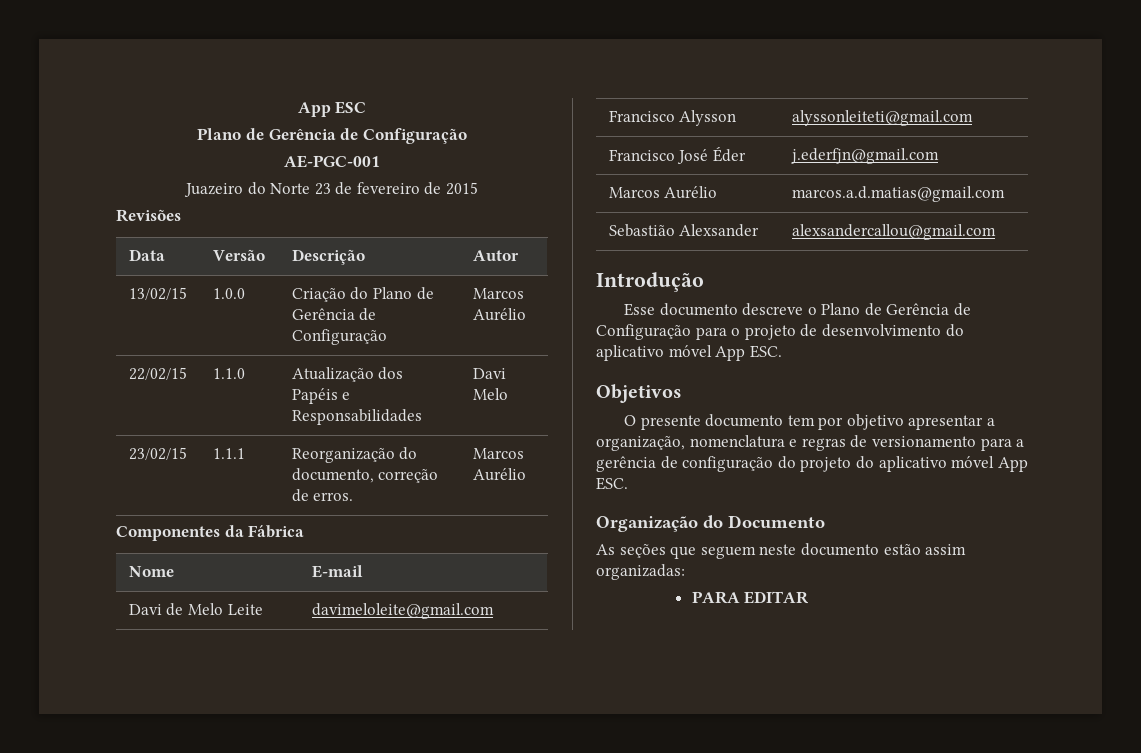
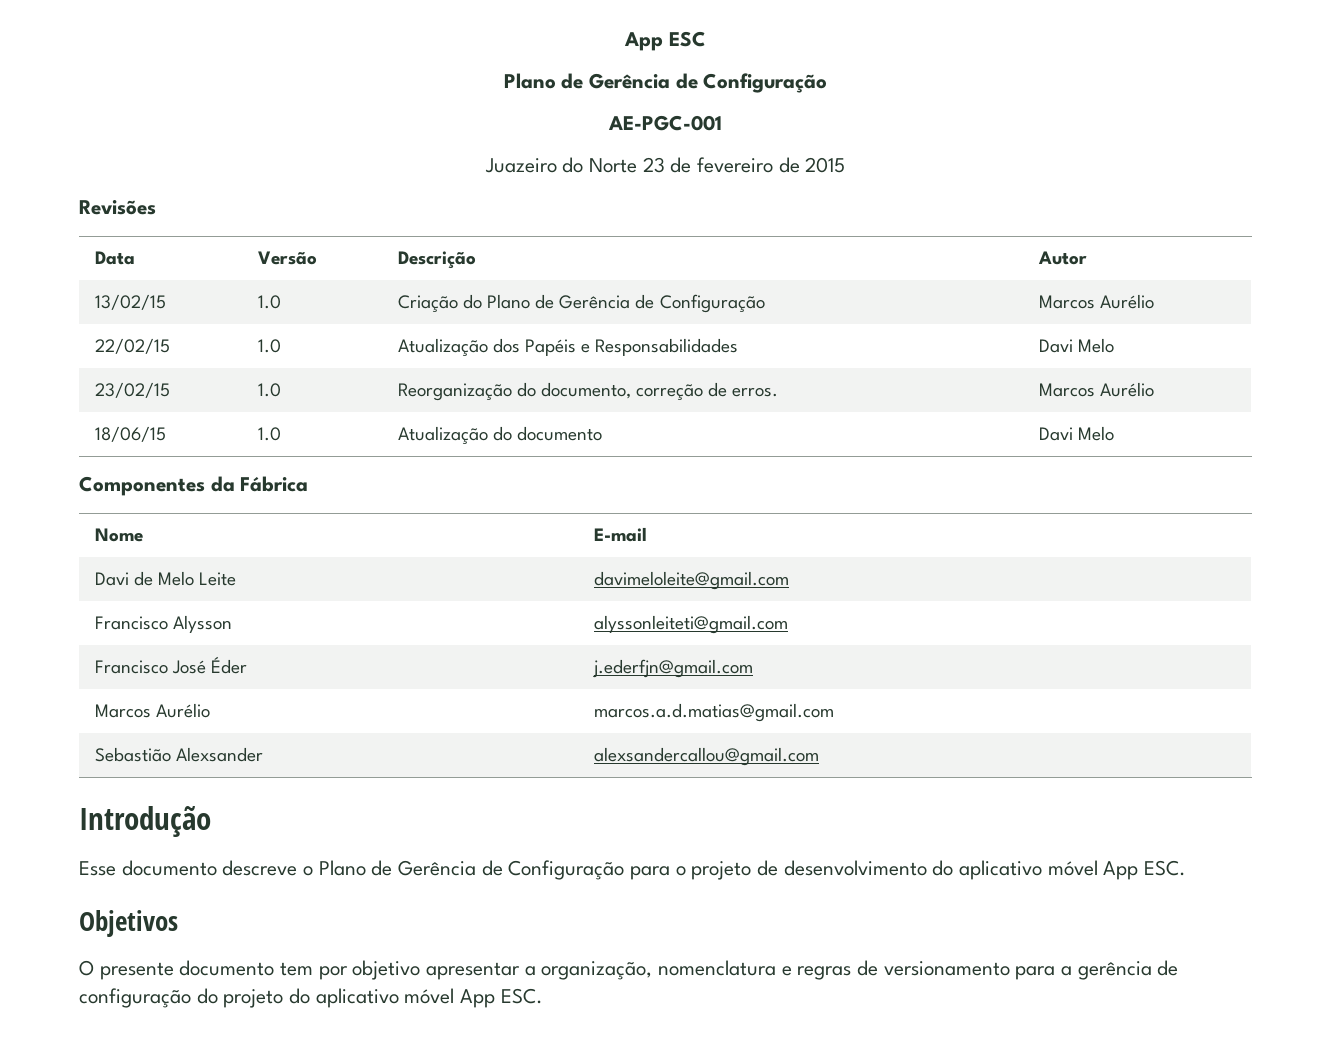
- 13/02/15 | 1.0.0 | Criação do Plano de Gerência de Configuração | Marcos Aurélio
+ 13/02/15 | 1.0 | Criação do Plano de Gerência de Configuração | Marcos Aurélio
- 22/02/15 | 1.1.0 | Atualização dos Papéis e Responsabilidades | Davi Melo
+ 22/02/15 | 1.0 | Atualização dos Papéis e Responsabilidades | Davi Melo
- 23/02/15 | 1.1.1 | Reorganização do documento, correção de erros. | Marcos Aurélio
+ 23/02/15 | 1.0 | Reorganização do documento, correção de erros. | Marcos Aurélio
+ 18/06/15 | 1.0 | Atualização do documento | Davi Melo
- Organização do Documento
- As seções que seguem neste documento estão assim organizadas:
- PARA EDITAR

